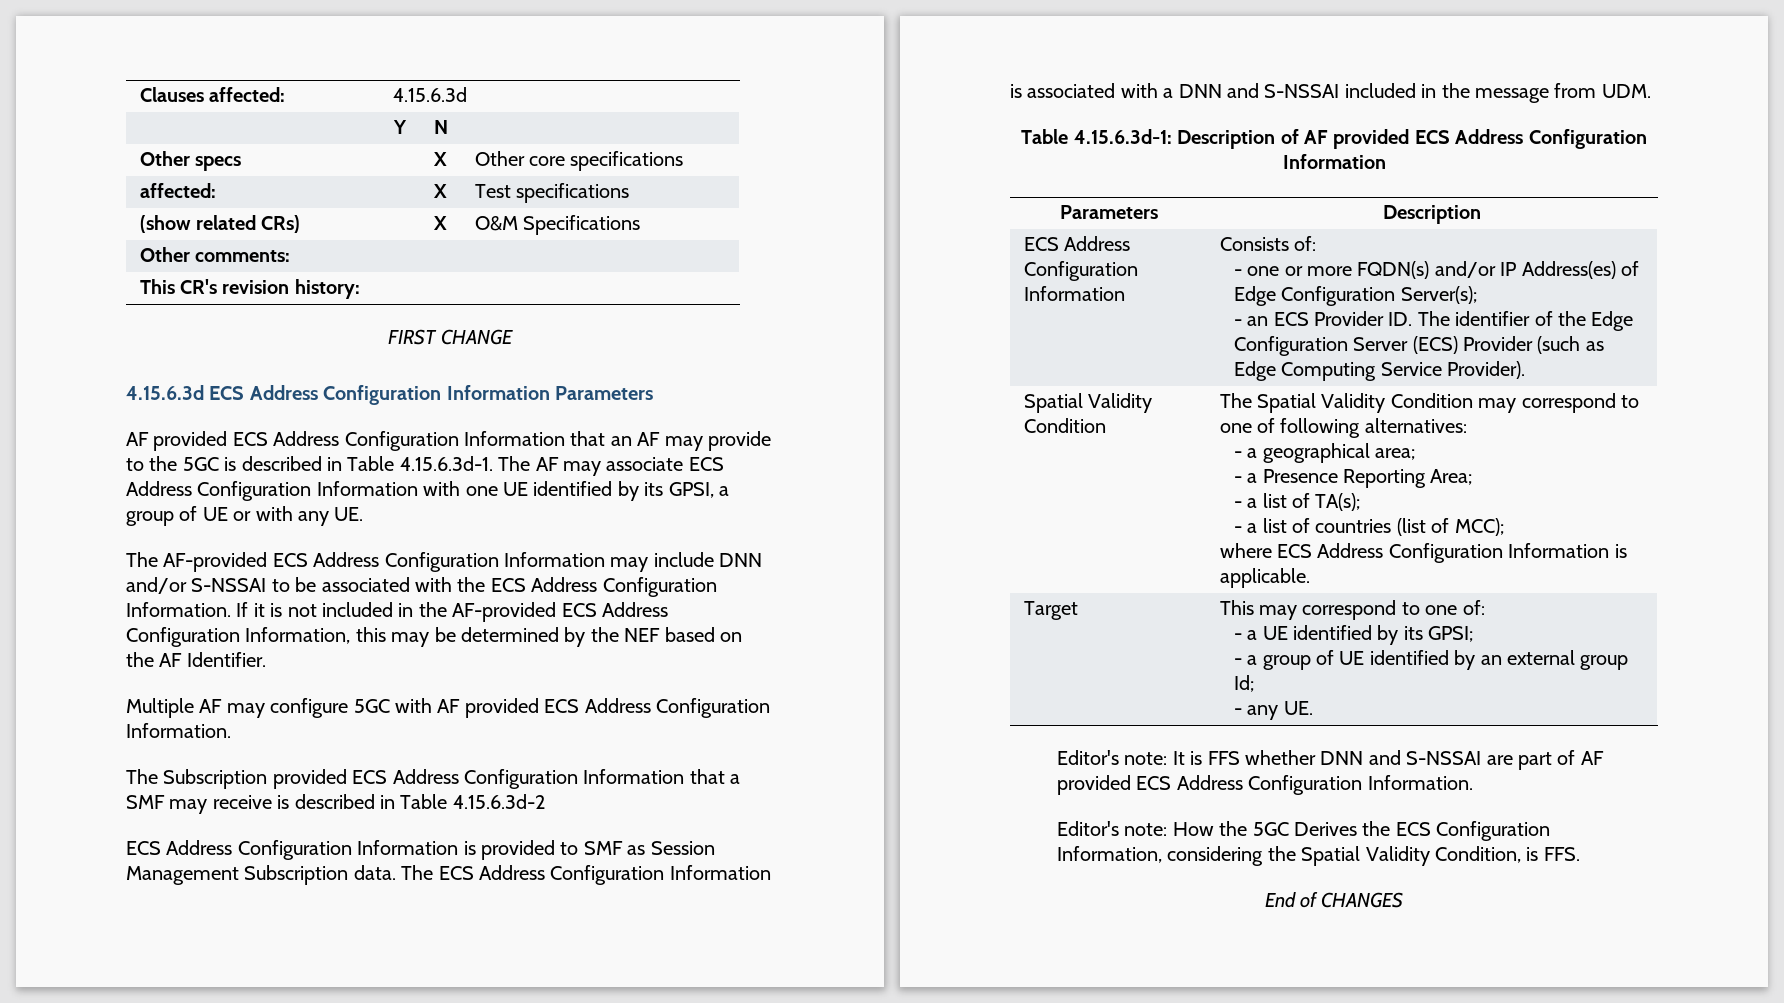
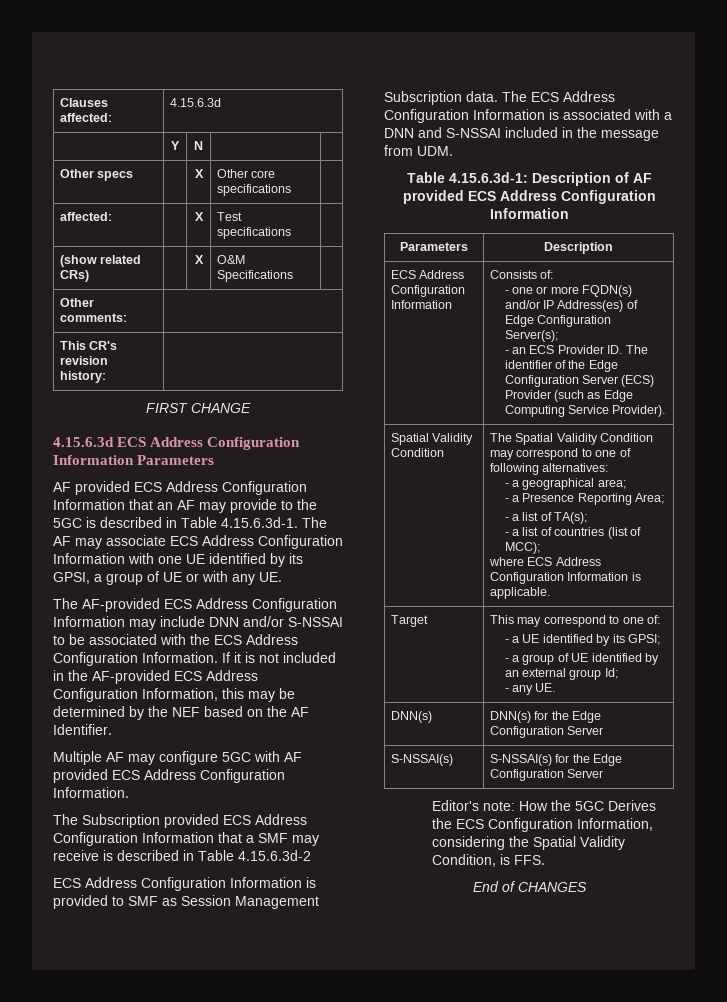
- Editor's note: It is FFS whether DNN and S-NSSAI are part of AF provided ECS Address Configuration Information.
+ DNN(s) | DNN(s) for the Edge Configuration Server
+ S-NSSAI(s) | S-NSSAI(s) for the Edge Configuration Server

